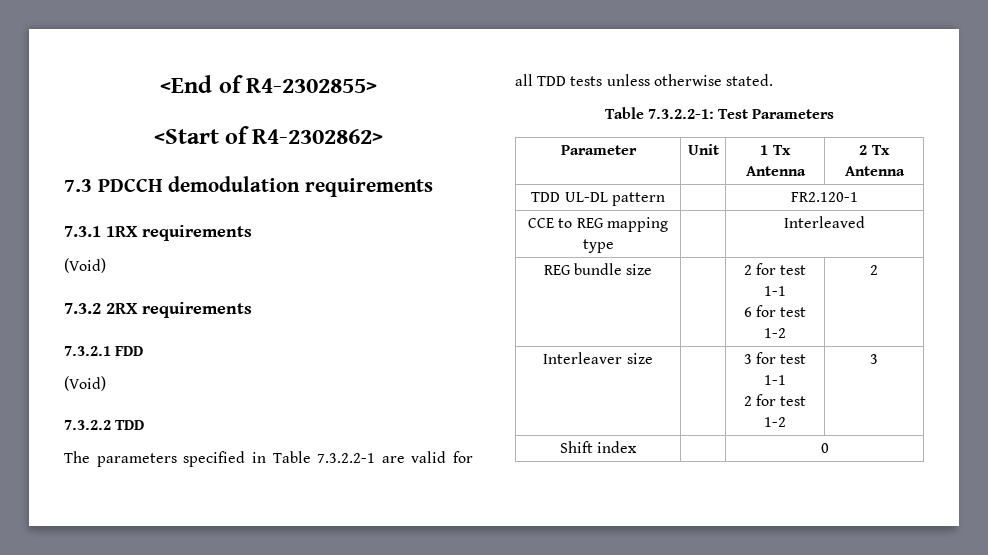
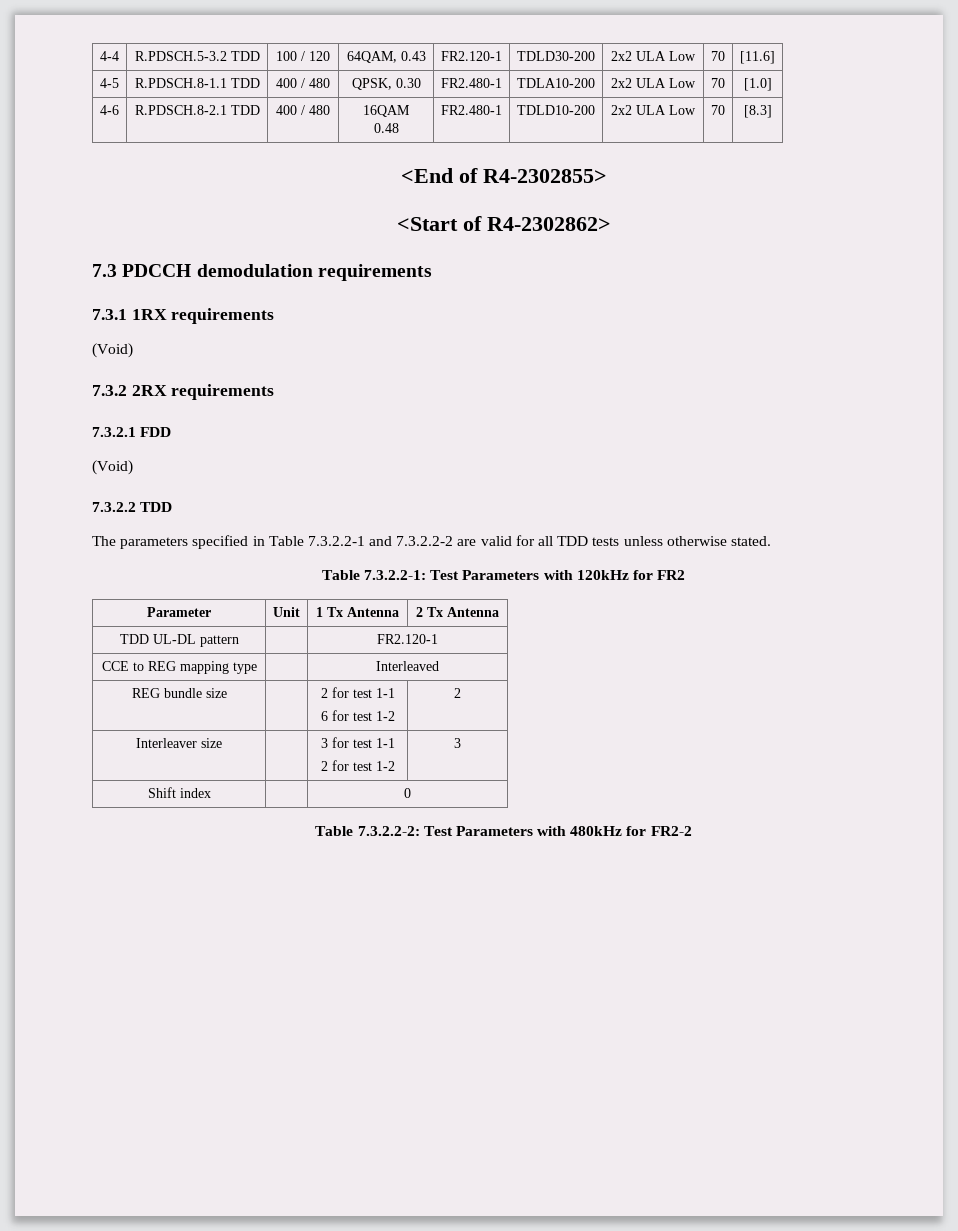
+ 4-4 | R.PDSCH.5-3.2 TDD | 100 / 120 | 64QAM, 0.43 | FR2.120-1 | TDLD30-200 | 2x2 ULA Low | 70 | [11.6]
+ 4-5 | R.PDSCH.8-1.1 TDD | 400 / 480 | QPSK, 0.30 | FR2.480-1 | TDLA10-200 | 2x2 ULA Low | 70 | [1.0]
+ 4-6 | R.PDSCH.8-2.1 TDD | 400 / 480 | 16QAM
+ 0.48 | FR2.480-1 | TDLD10-200 | 2x2 ULA Low | 70 | [8.3]
- The parameters specified in Table 7.3.2.2-1 are valid for all TDD tests unless otherwise stated.
+ The parameters specified in Table 7.3.2.2-1 and 7.3.2.2-2 are valid for all TDD tests unless otherwise stated.
- Table 7.3.2.2-1: Test Parameters
+ Table 7.3.2.2-1: Test Parameters with 120kHz for FR2
+ Table 7.3.2.2-2: Test Parameters with 480kHz for FR2-2

